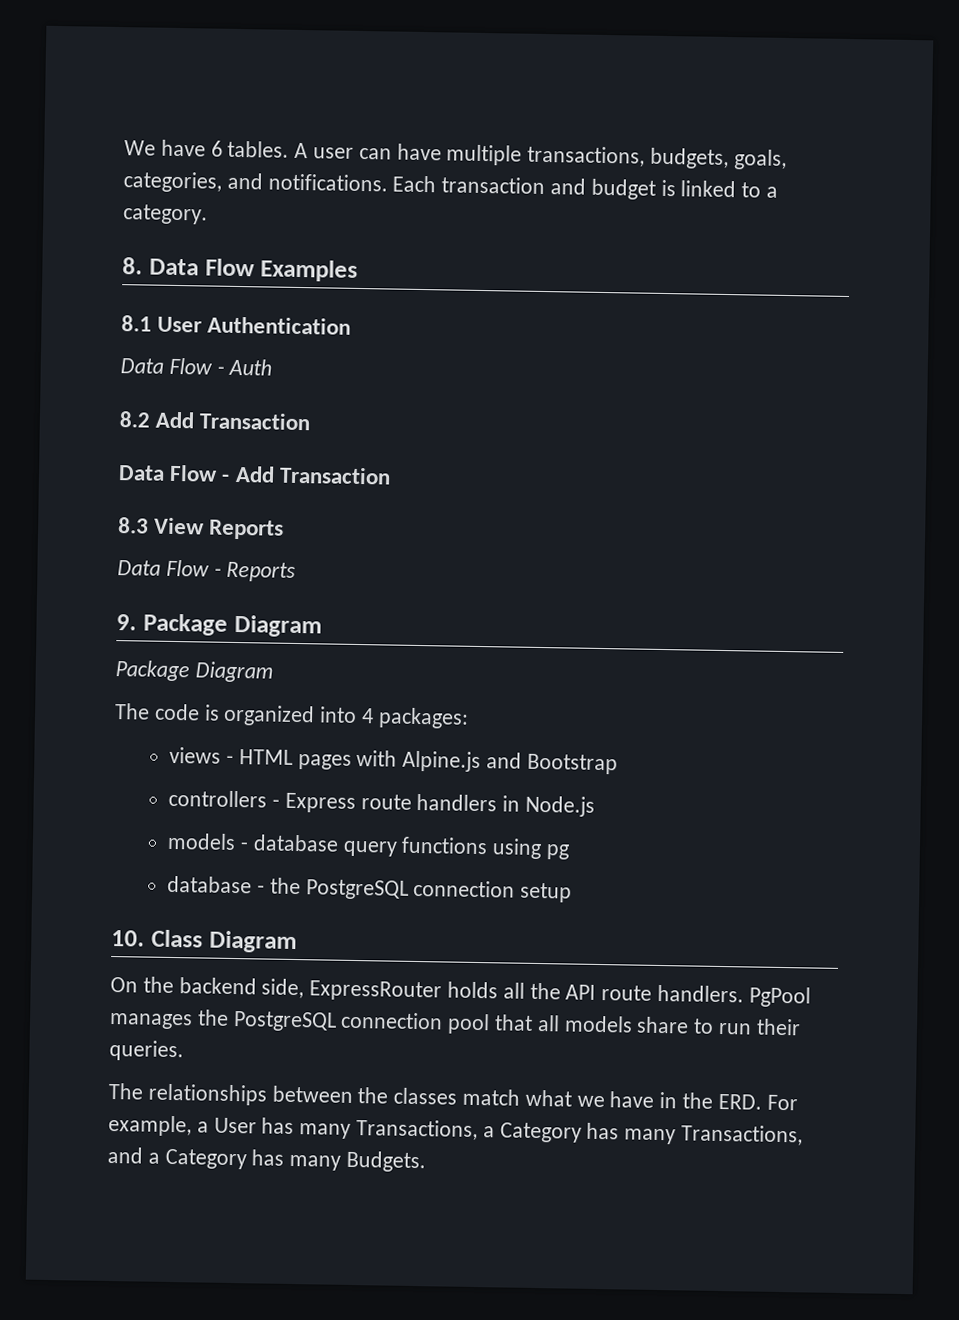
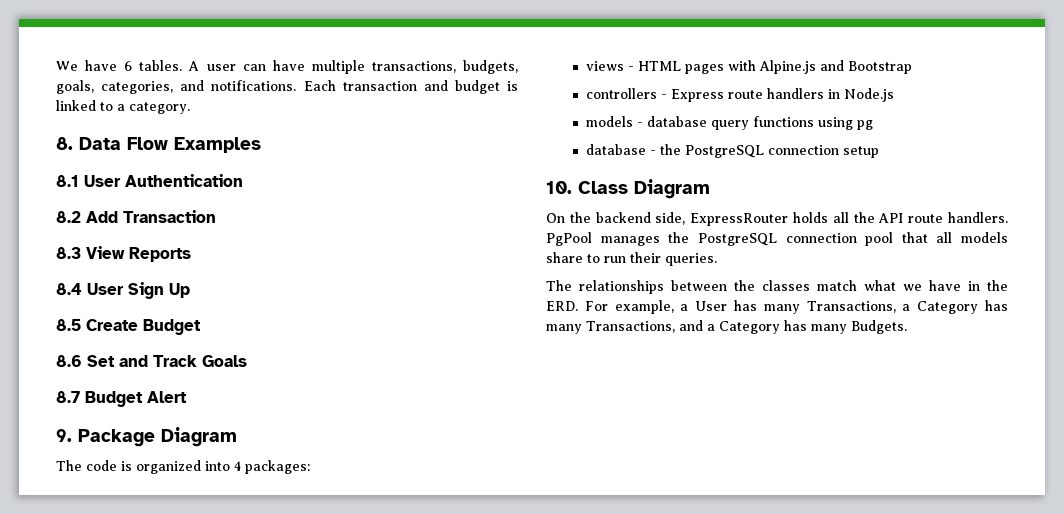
- Data Flow - Auth
- Data Flow - Add Transaction
  8.3 View Reports
- Data Flow - Reports
+ 8.4 User Sign Up
+ 8.5 Create Budget
+ 8.6 Set and Track Goals
+ 8.7 Budget Alert
  9. Package Diagram
- Package Diagram

